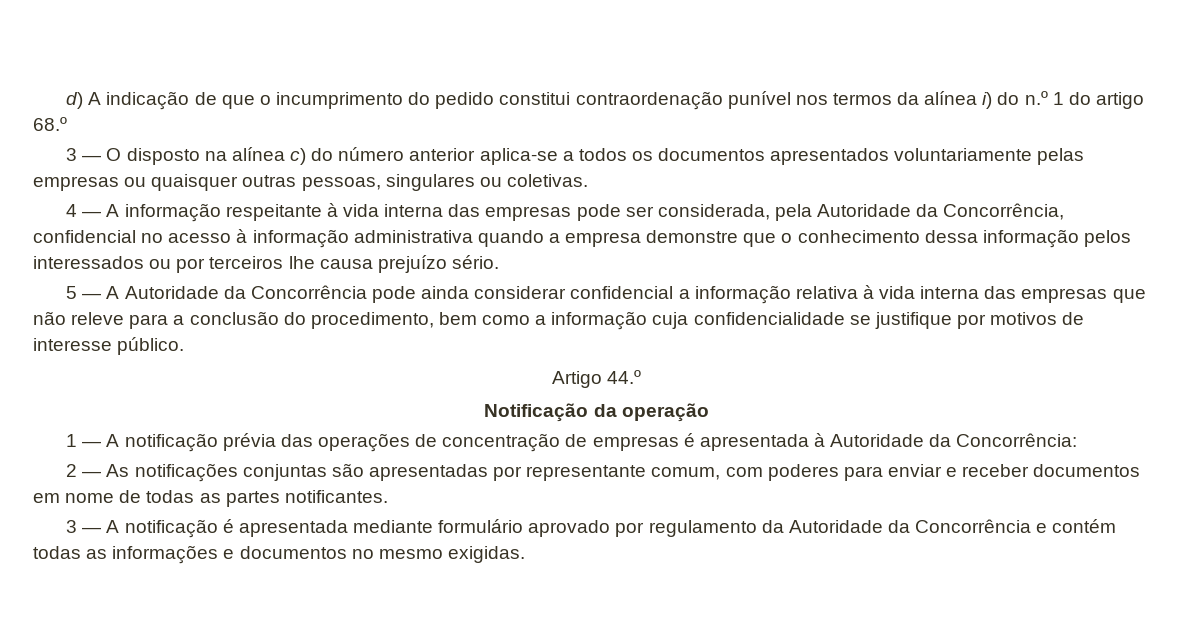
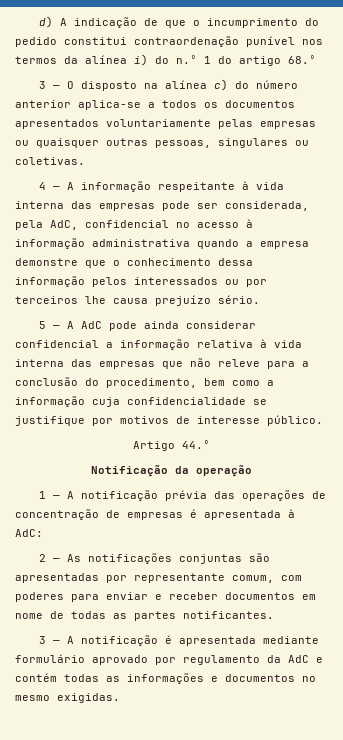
- 4 — A informação respeitante à vida interna das empresas pode ser considerada, pela Autoridade da Concorrência, confidencial no acesso à informação administrativa quando a empresa demonstre que o conhecimento dessa informação pelos interessados ou por terceiros lhe causa prejuízo sério.
+ 4 — A informação respeitante à vida interna das empresas pode ser considerada, pela AdC, confidencial no acesso à informação administrativa quando a empresa demonstre que o conhecimento dessa informação pelos interessados ou por terceiros lhe causa prejuízo sério.
- 5 — A Autoridade da Concorrência pode ainda considerar confidencial a informação relativa à vida interna das empresas que não releve para a conclusão do procedimento, bem como a informação cuja confidencialidade se justifique por motivos de interesse público.
+ 5 — A AdC pode ainda considerar confidencial a informação relativa à vida interna das empresas que não releve para a conclusão do procedimento, bem como a informação cuja confidencialidade se justifique por motivos de interesse público.
- 1 — A notificação prévia das operações de concentração de empresas é apresentada à Autoridade da Concorrência:
+ 1 — A notificação prévia das operações de concentração de empresas é apresentada à AdC:
- 3 — A notificação é apresentada mediante formulário aprovado por regulamento da Autoridade da Concorrência e contém todas as informações e documentos no mesmo exigidas.
+ 3 — A notificação é apresentada mediante formulário aprovado por regulamento da AdC e contém todas as informações e documentos no mesmo exigidas.

